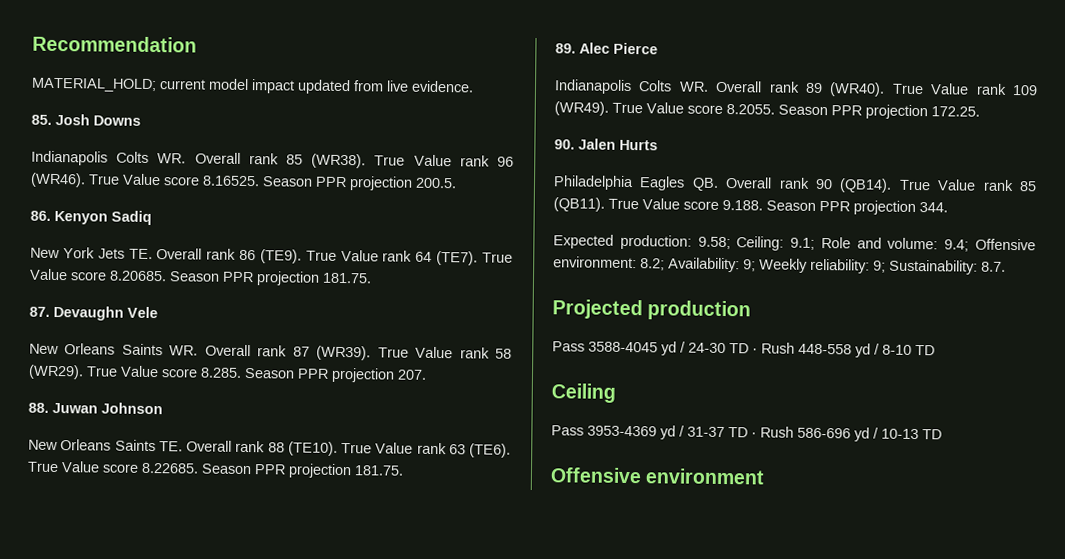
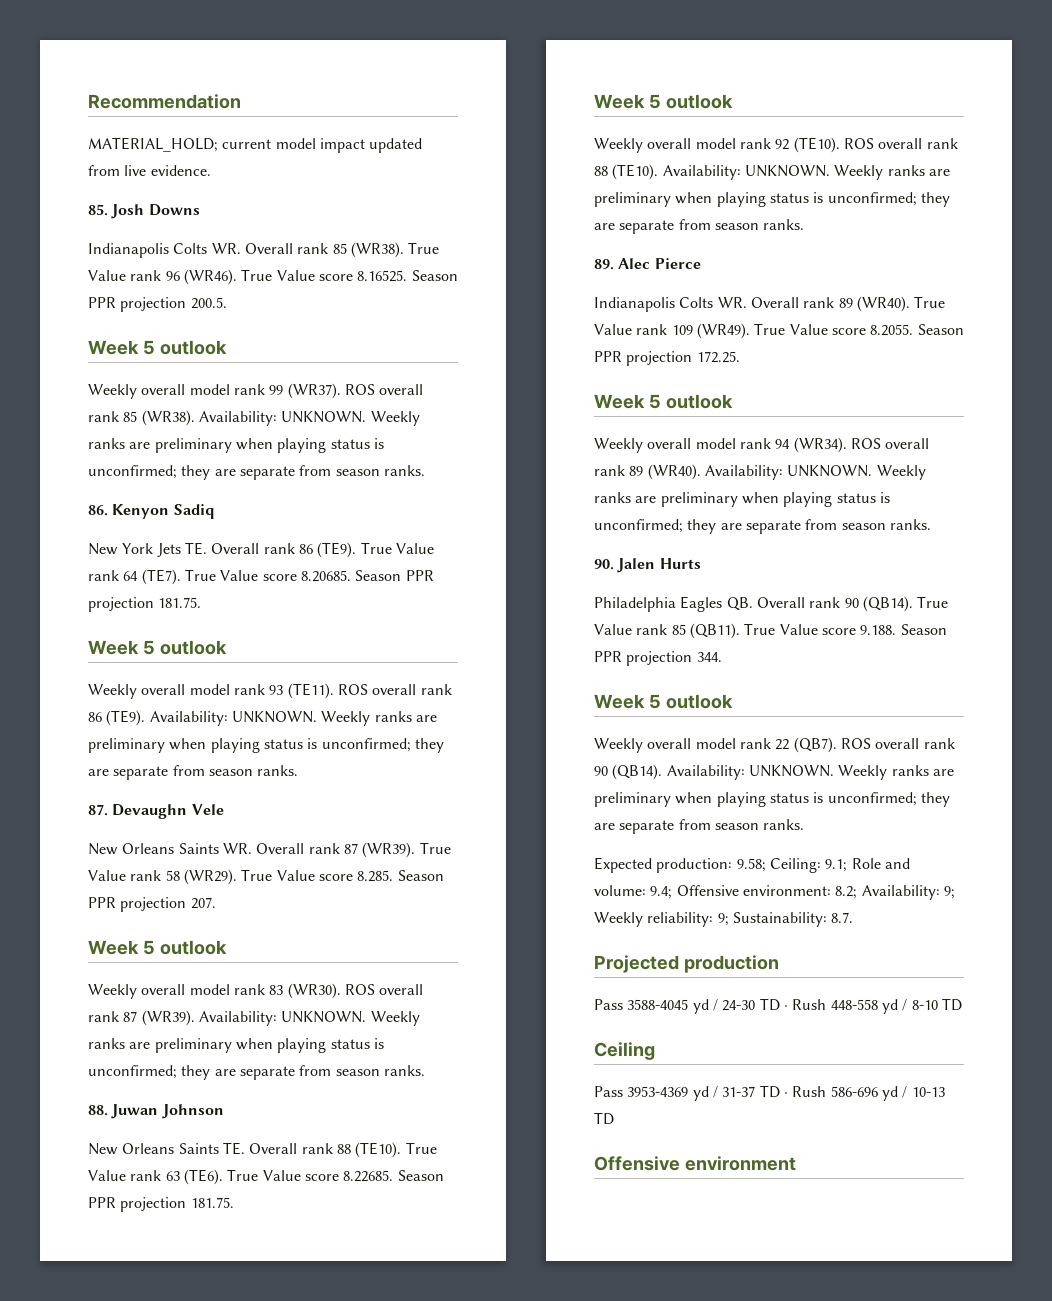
  True Value score 8.16525. Season PPR projection 200.5.
+ Week 5 outlook
+ Weekly overall model rank 99 (WR37). ROS overall rank 85 (WR38). Availability: UNKNOWN. Weekly ranks are preliminary when playing status is unconfirmed; they are separate from season ranks.
  True Value score 8.20685. Season PPR projection 181.75.
+ Week 5 outlook
+ Weekly overall model rank 93 (TE11). ROS overall rank 86 (TE9). Availability: UNKNOWN. Weekly ranks are preliminary when playing status is unconfirmed; they are separate from season ranks.
  True Value score 8.285. Season PPR projection 207.
+ Week 5 outlook
+ Weekly overall model rank 83 (WR30). ROS overall rank 87 (WR39). Availability: UNKNOWN. Weekly ranks are preliminary when playing status is unconfirmed; they are separate from season ranks.
  True Value score 8.22685. Season PPR projection 181.75.
+ Week 5 outlook
+ Weekly overall model rank 92 (TE10). ROS overall rank 88 (TE10). Availability: UNKNOWN. Weekly ranks are preliminary when playing status is unconfirmed; they are separate from season ranks.
  True Value score 8.2055. Season PPR projection 172.25.
+ Week 5 outlook
+ Weekly overall model rank 94 (WR34). ROS overall rank 89 (WR40). Availability: UNKNOWN. Weekly ranks are preliminary when playing status is unconfirmed; they are separate from season ranks.
  True Value score 9.188. Season PPR projection 344.
+ Week 5 outlook
+ Weekly overall model rank 22 (QB7). ROS overall rank 90 (QB14). Availability: UNKNOWN. Weekly ranks are preliminary when playing status is unconfirmed; they are separate from season ranks.

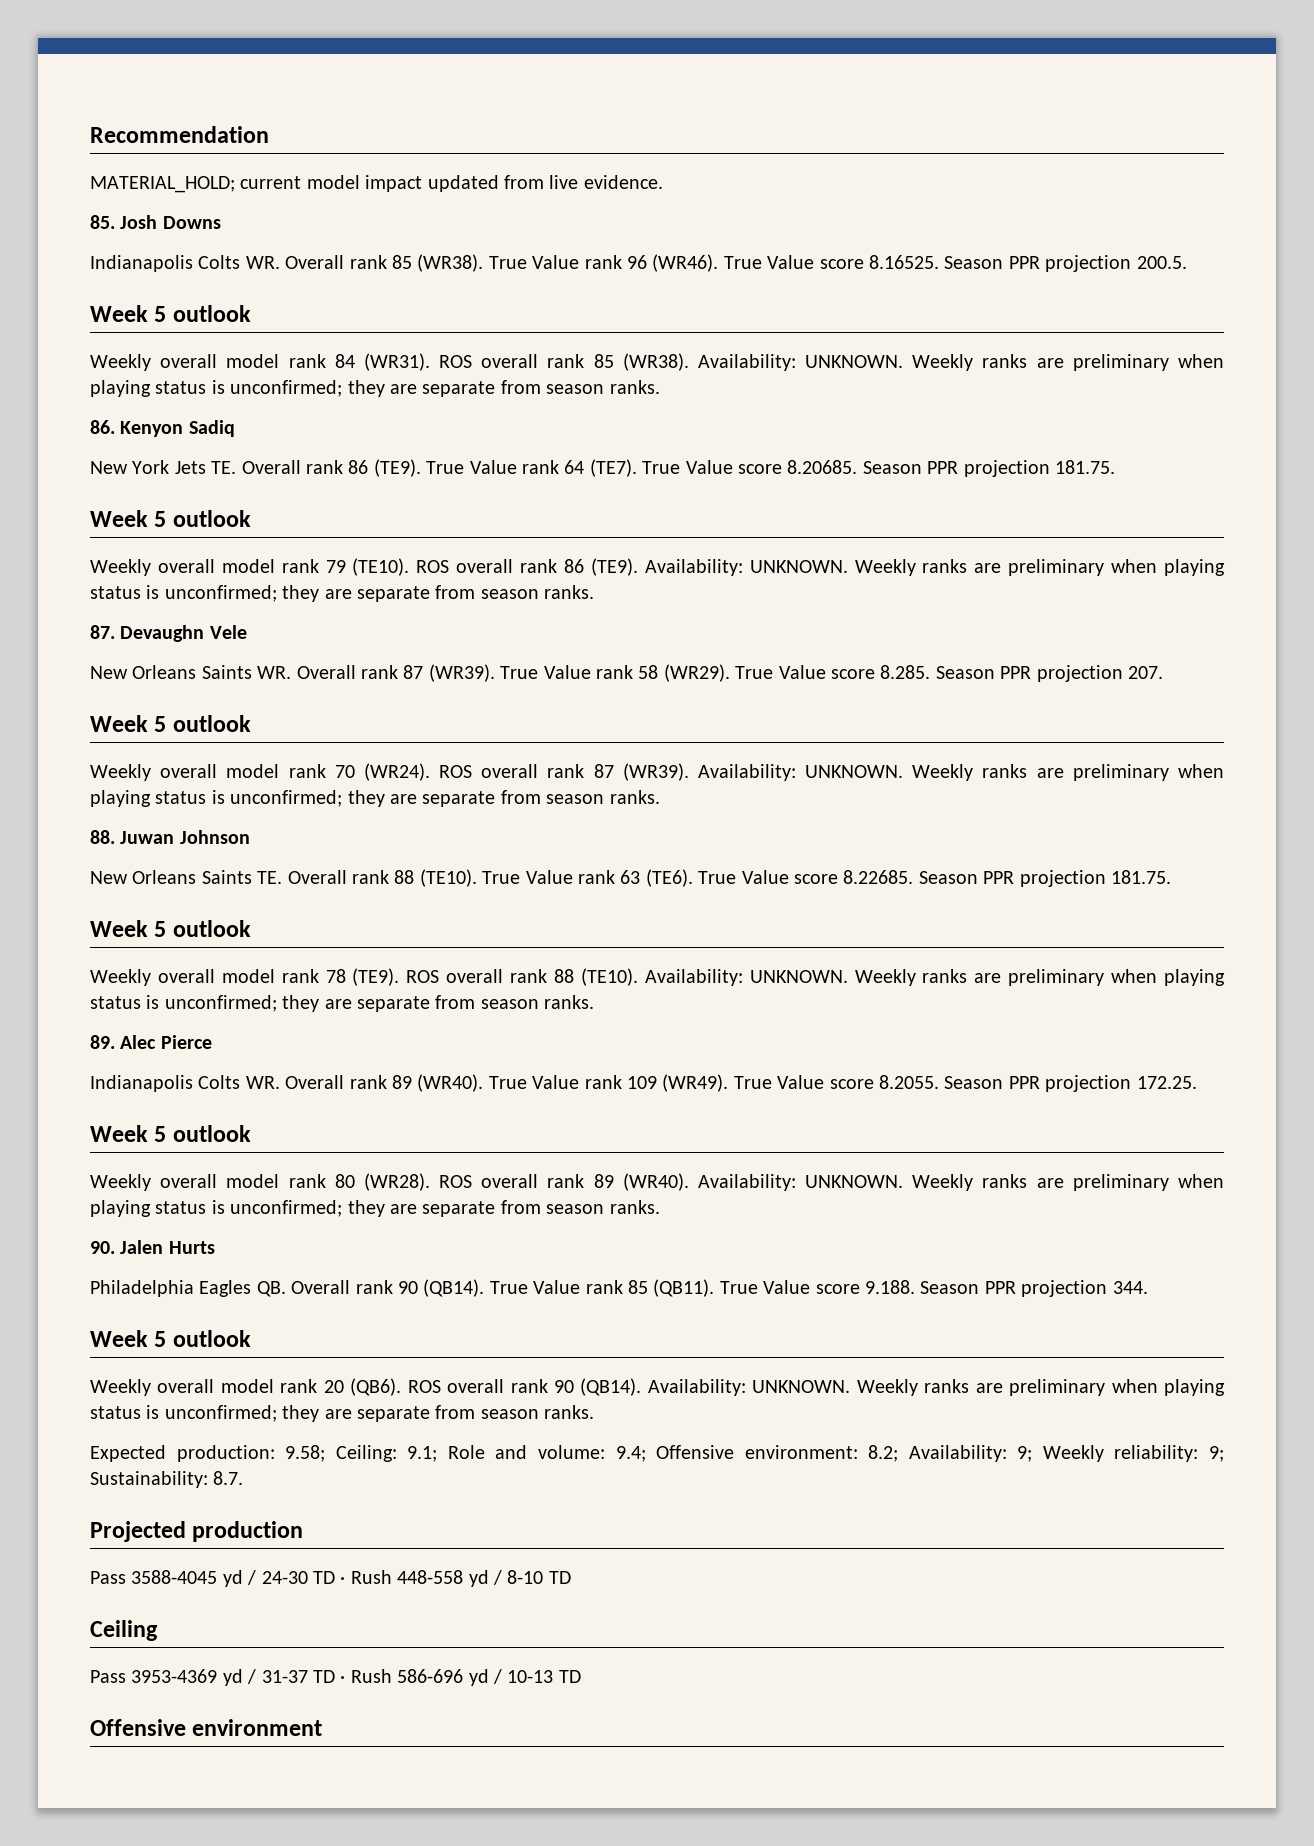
- Weekly overall model rank 99 (WR37).
+ Weekly overall model rank 84 (WR31).
- Weekly overall model rank 93 (TE11).
+ Weekly overall model rank 79 (TE10).
- Weekly overall model rank 83 (WR30).
+ Weekly overall model rank 70 (WR24).
- Weekly overall model rank 92 (TE10).
+ Weekly overall model rank 78 (TE9).
- Weekly overall model rank 94 (WR34).
+ Weekly overall model rank 80 (WR28).
- Weekly overall model rank 22 (QB7).
+ Weekly overall model rank 20 (QB6).

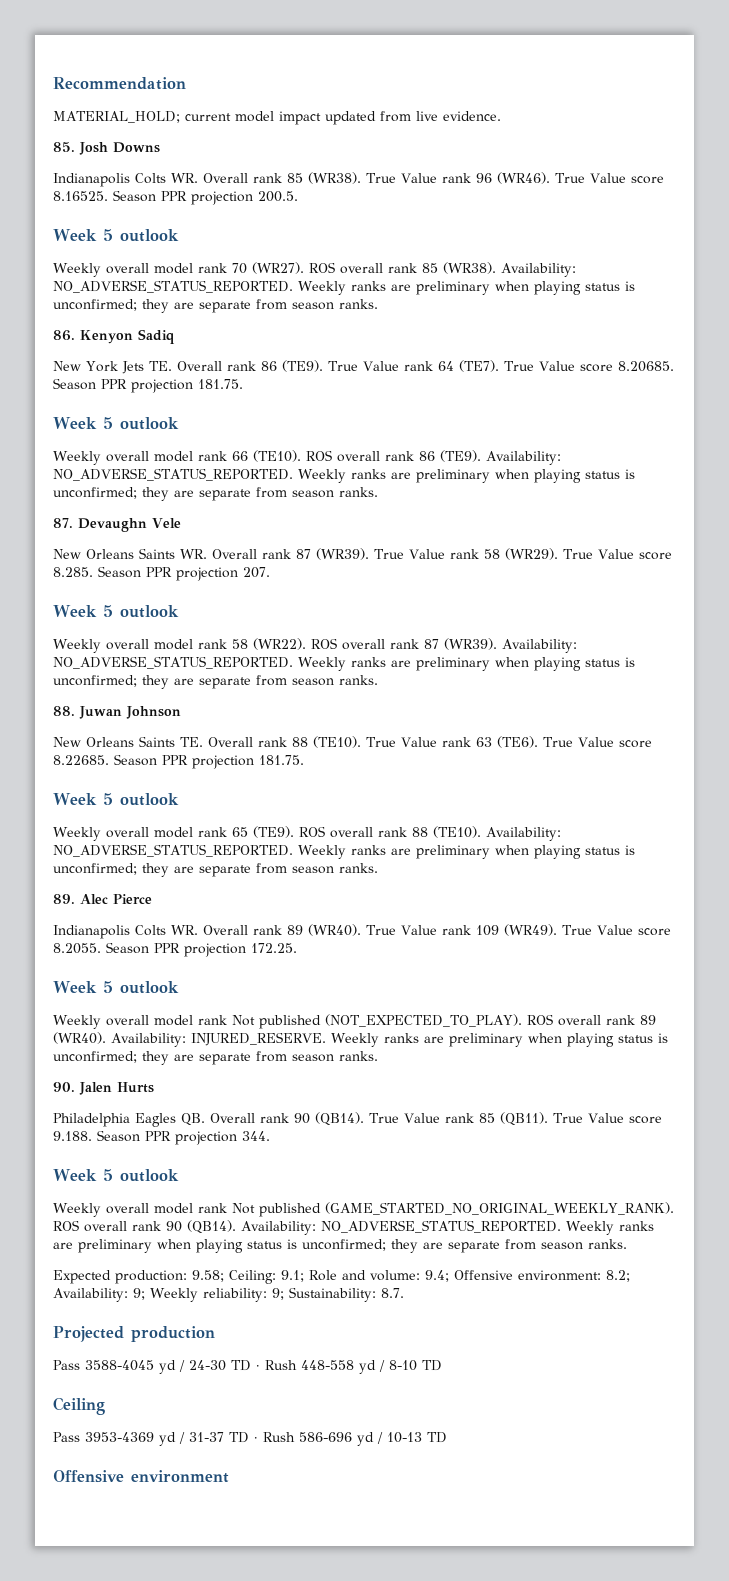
- Weekly overall model rank 84 (WR31).
+ Weekly overall model rank 70 (WR27).
- ROS overall rank 85 (WR38). Availability: UNKNOWN.
+ ROS overall rank 85 (WR38). Availability: NO_ADVERSE_STATUS_REPORTED.
- Weekly overall model rank 79 (TE10).
+ Weekly overall model rank 66 (TE10).
- ROS overall rank 86 (TE9). Availability: UNKNOWN.
+ ROS overall rank 86 (TE9). Availability: NO_ADVERSE_STATUS_REPORTED.
- Weekly overall model rank 70 (WR24).
+ Weekly overall model rank 58 (WR22).
- ROS overall rank 87 (WR39). Availability: UNKNOWN.
+ ROS overall rank 87 (WR39). Availability: NO_ADVERSE_STATUS_REPORTED.
- Weekly overall model rank 78 (TE9).
+ Weekly overall model rank 65 (TE9).
- ROS overall rank 88 (TE10). Availability: UNKNOWN.
+ ROS overall rank 88 (TE10). Availability: NO_ADVERSE_STATUS_REPORTED.
- Weekly overall model rank 80 (WR28).
+ Weekly overall model rank Not published (NOT_EXPECTED_TO_PLAY).
- ROS overall rank 89 (WR40). Availability: UNKNOWN.
+ ROS overall rank 89 (WR40). Availability: INJURED_RESERVE.
- Weekly overall model rank 20 (QB6).
+ Weekly overall model rank Not published (GAME_STARTED_NO_ORIGINAL_WEEKLY_RANK).
- ROS overall rank 90 (QB14). Availability: UNKNOWN.
+ ROS overall rank 90 (QB14). Availability: NO_ADVERSE_STATUS_REPORTED.

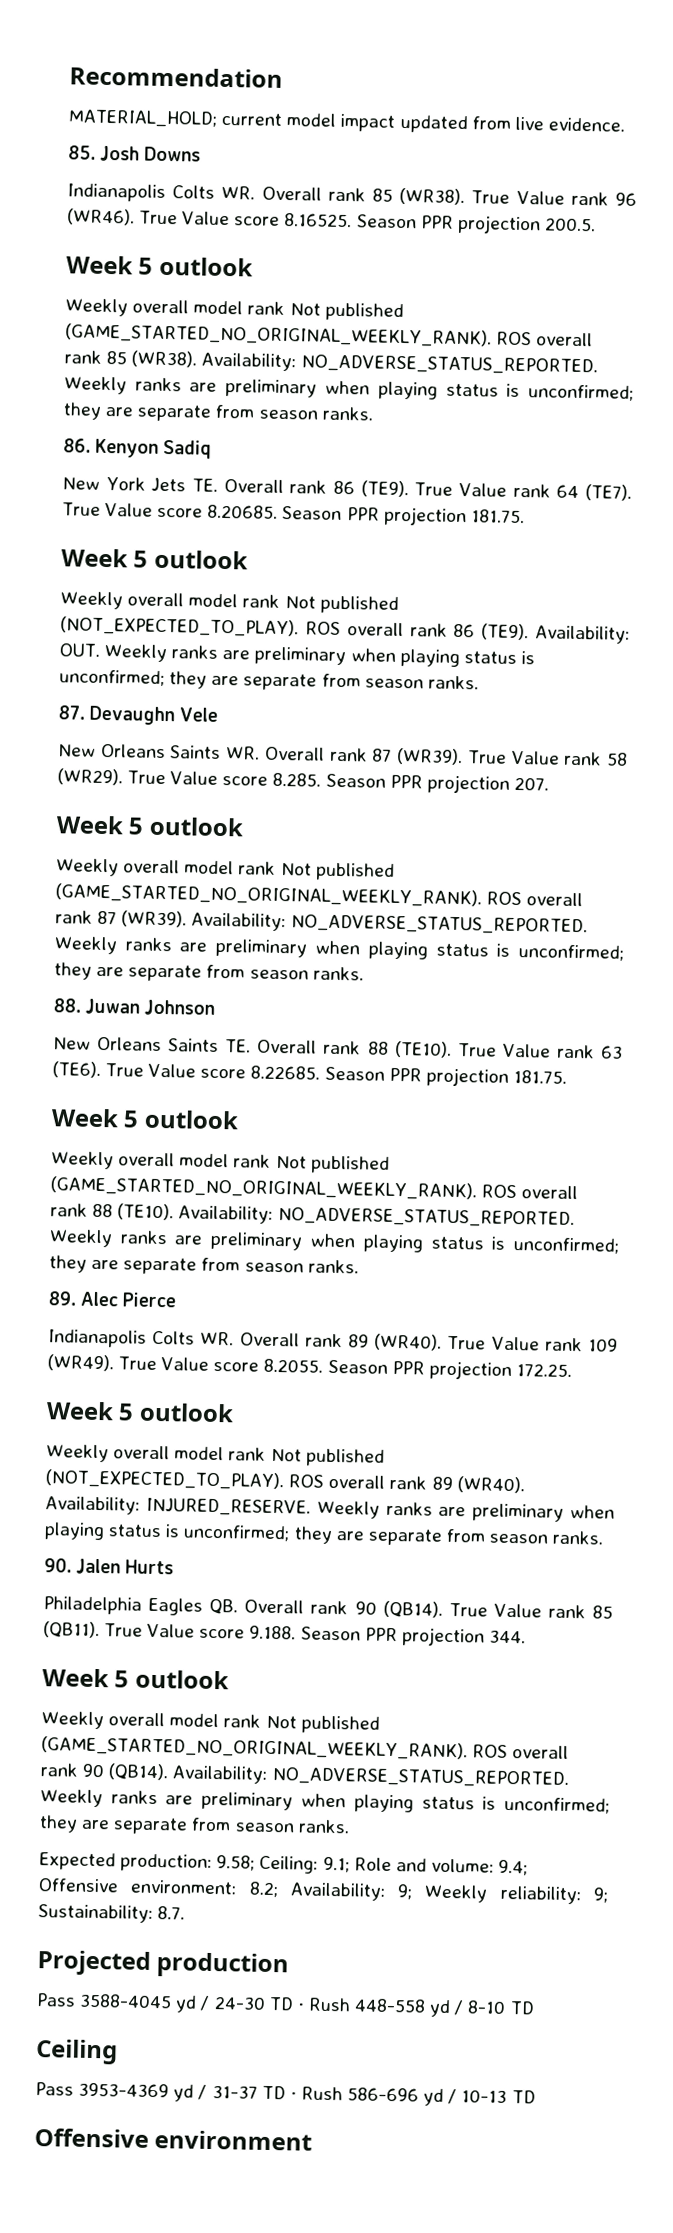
  True Value score 8.16525. Season PPR projection 200.5.
  Week 5 outlook
- Weekly overall model rank 70 (WR27).
+ Weekly overall model rank Not published (GAME_STARTED_NO_ORIGINAL_WEEKLY_RANK).
  True Value score 8.20685. Season PPR projection 181.75.
  Week 5 outlook
- Weekly overall model rank 66 (TE10).
+ Weekly overall model rank Not published (NOT_EXPECTED_TO_PLAY).
- ROS overall rank 86 (TE9). Availability: NO_ADVERSE_STATUS_REPORTED. Weekly ranks are preliminary when playing status is unconfirmed; they are separate from season ranks.
+ ROS overall rank 86 (TE9). Availability: OUT. Weekly ranks are preliminary when playing status is unconfirmed; they are separate from season ranks.
  True Value score 8.285. Season PPR projection 207.
  Week 5 outlook
- Weekly overall model rank 58 (WR22).
+ Weekly overall model rank Not published (GAME_STARTED_NO_ORIGINAL_WEEKLY_RANK).
  True Value score 8.22685. Season PPR projection 181.75.
  Week 5 outlook
- Weekly overall model rank 65 (TE9).
+ Weekly overall model rank Not published (GAME_STARTED_NO_ORIGINAL_WEEKLY_RANK).

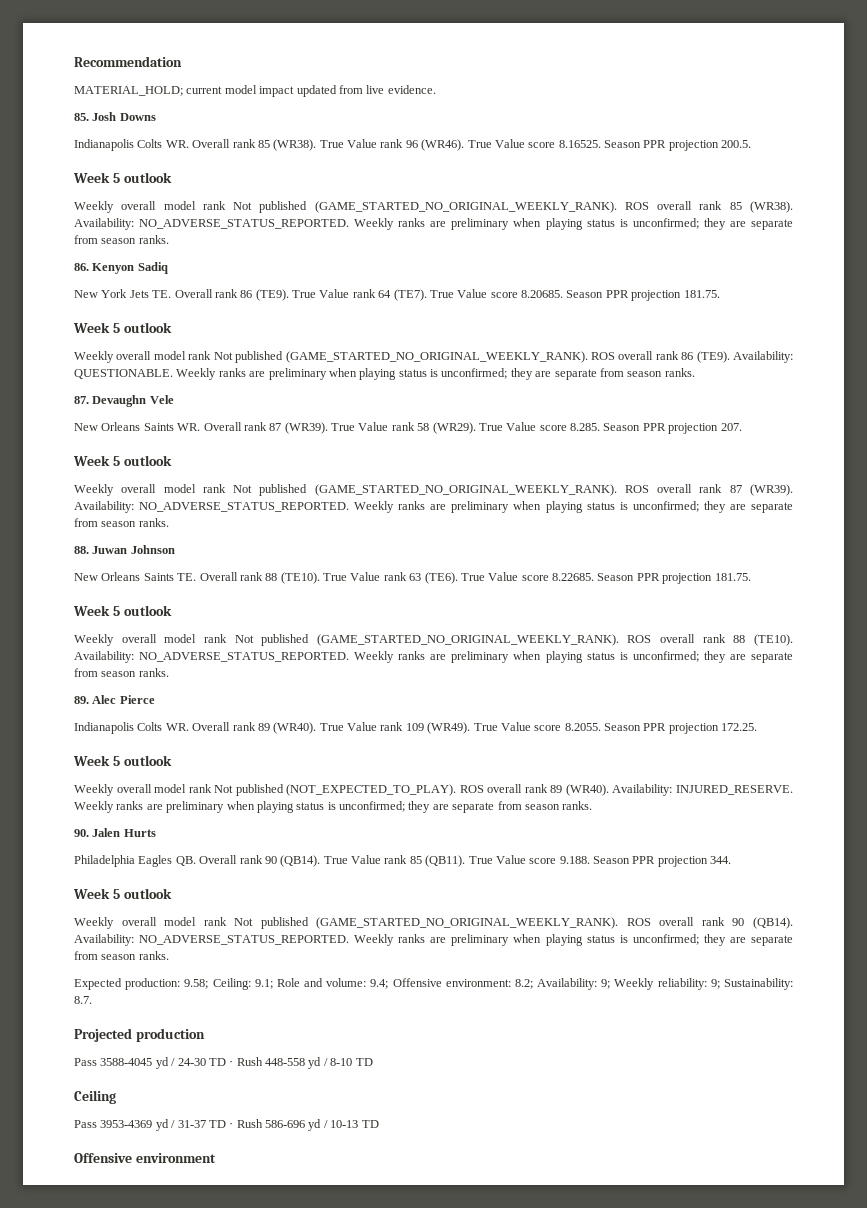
  True Value score 8.20685. Season PPR projection 181.75.
  Week 5 outlook
- Weekly overall model rank Not published (NOT_EXPECTED_TO_PLAY).
+ Weekly overall model rank Not published (GAME_STARTED_NO_ORIGINAL_WEEKLY_RANK).
- Availability: OUT. Weekly ranks are preliminary when playing status is unconfirmed; they are separate from season ranks.
+ Availability: QUESTIONABLE. Weekly ranks are preliminary when playing status is unconfirmed; they are separate from season ranks.

